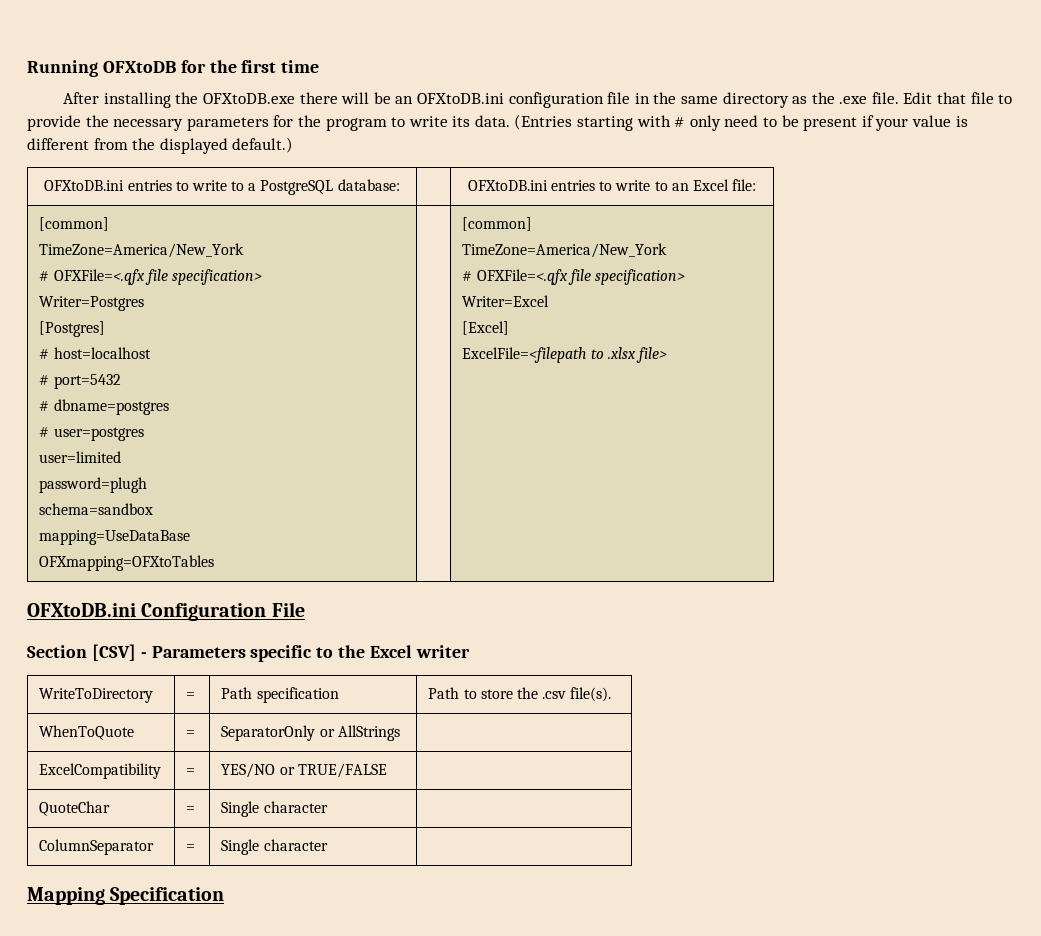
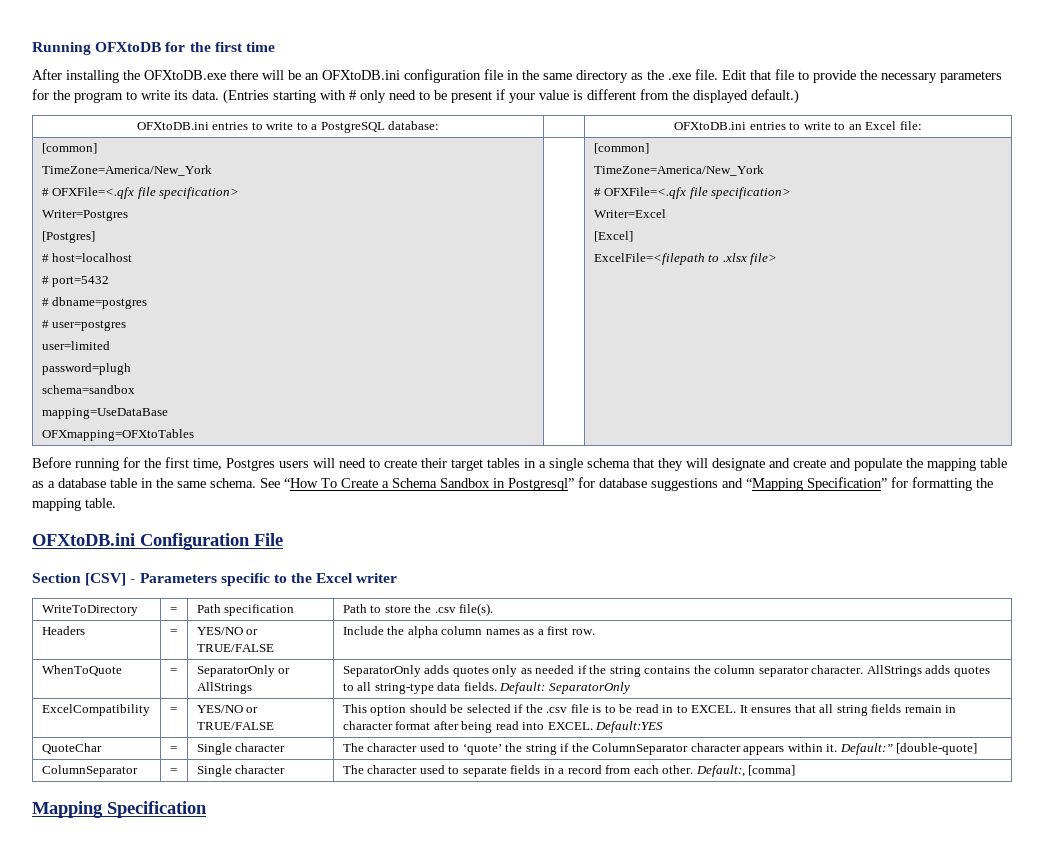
+ Before running for the first time, Postgres users will need to create their target tables in a single schema that they will designate and create and populate the mapping table as a database table in the same schema. See “How To Create a Schema Sandbox in Postgresql” for database suggestions and “Mapping Specification” for formatting the mapping table.
+ Headers | = | YES/NO or TRUE/FALSE | Include the alpha column names as a first row.
- WhenToQuote | = | SeparatorOnly or AllStrings |
+ WhenToQuote | = | SeparatorOnly or AllStrings | SeparatorOnly adds quotes only as needed if the string contains the column separator character. AllStrings adds quotes to all string-type data fields. Default: SeparatorOnly
- ExcelCompatibility | = | YES/NO or TRUE/FALSE |
- QuoteChar | = | Single character |
- ColumnSeparator | = | Single character |
+ ExcelCompatibility | = | YES/NO or TRUE/FALSE | This option should be selected if the .csv file is to be read in to EXCEL. It ensures that all string fields remain in character format after being read into EXCEL. Default:YES
+ QuoteChar | = | Single character | The character used to ‘quote’ the string if the ColumnSeparator character appears within it. Default:” [double-quote]
+ ColumnSeparator | = | Single character | The character used to separate fields in a record from each other. Default:, [comma]

